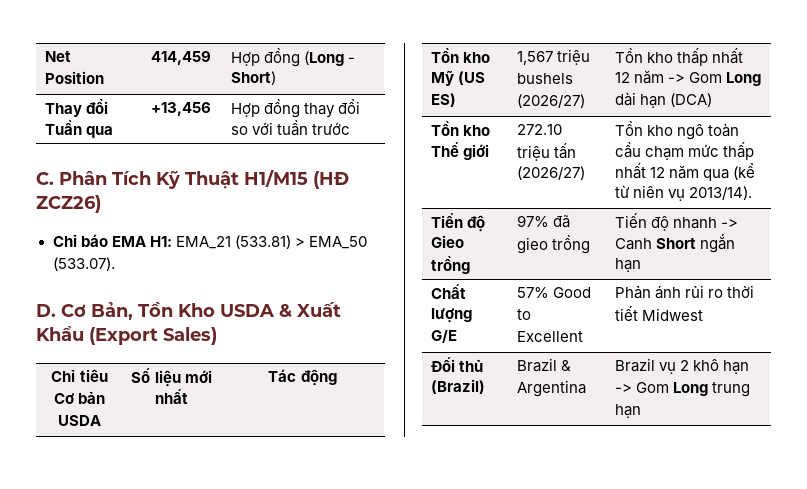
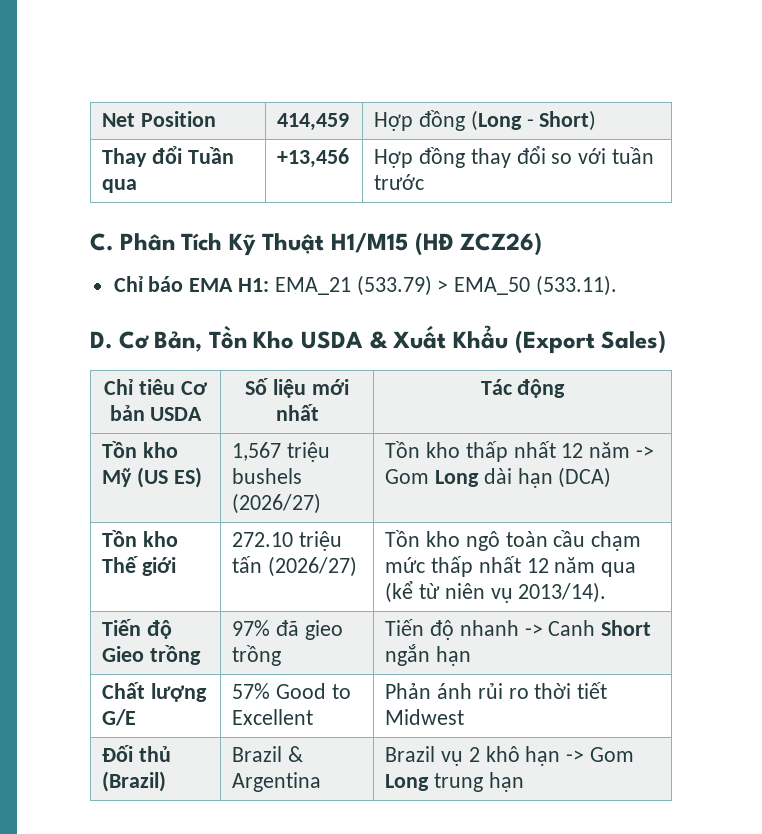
- Chỉ báo EMA H1: EMA_21 (533.81) > EMA_50 (533.07).
+ Chỉ báo EMA H1: EMA_21 (533.79) > EMA_50 (533.11).

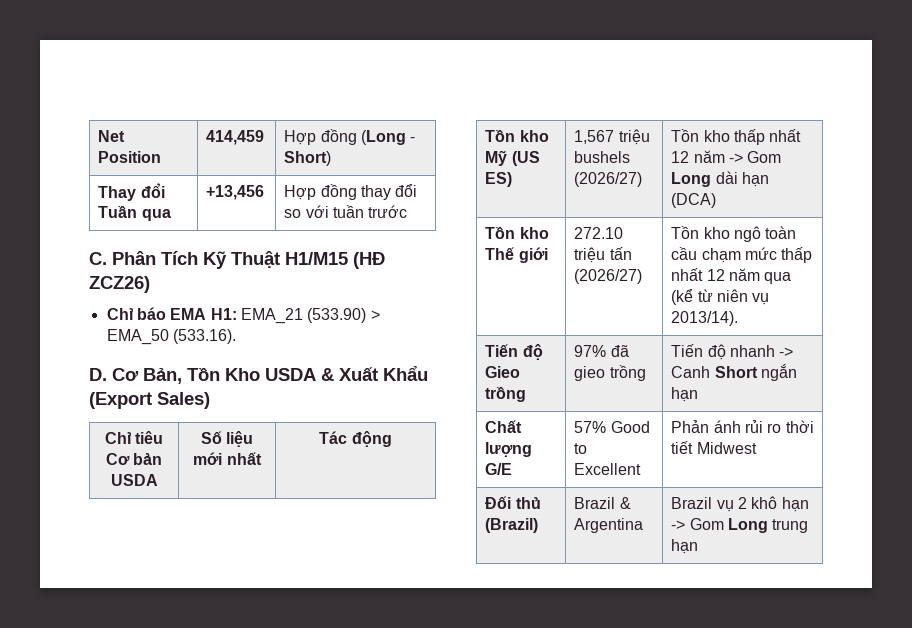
- Chỉ báo EMA H1: EMA_21 (533.79) > EMA_50 (533.11).
+ Chỉ báo EMA H1: EMA_21 (533.90) > EMA_50 (533.16).

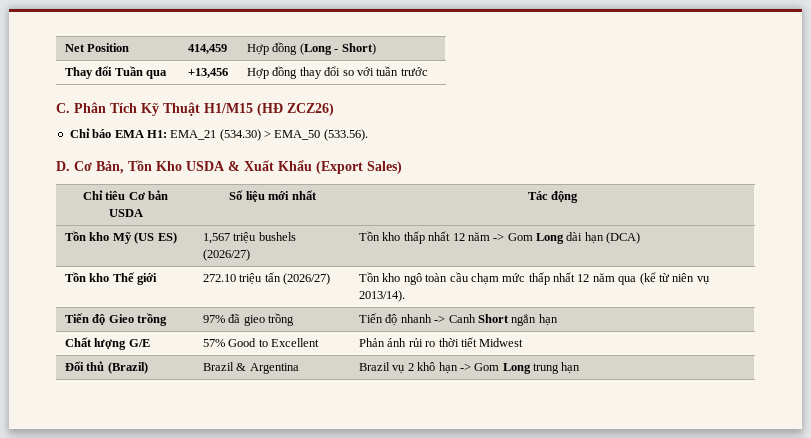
- Chỉ báo EMA H1: EMA_21 (533.90) > EMA_50 (533.16).
+ Chỉ báo EMA H1: EMA_21 (534.30) > EMA_50 (533.56).

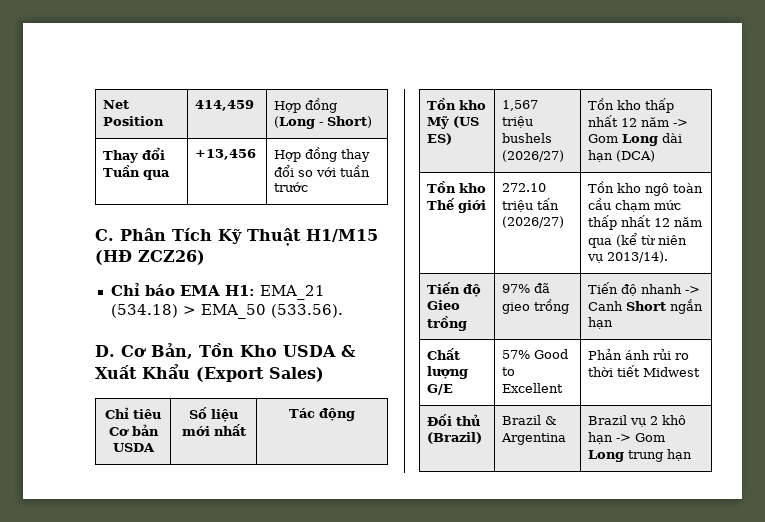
- Chỉ báo EMA H1: EMA_21 (534.30) > EMA_50 (533.56).
+ Chỉ báo EMA H1: EMA_21 (534.18) > EMA_50 (533.56).

